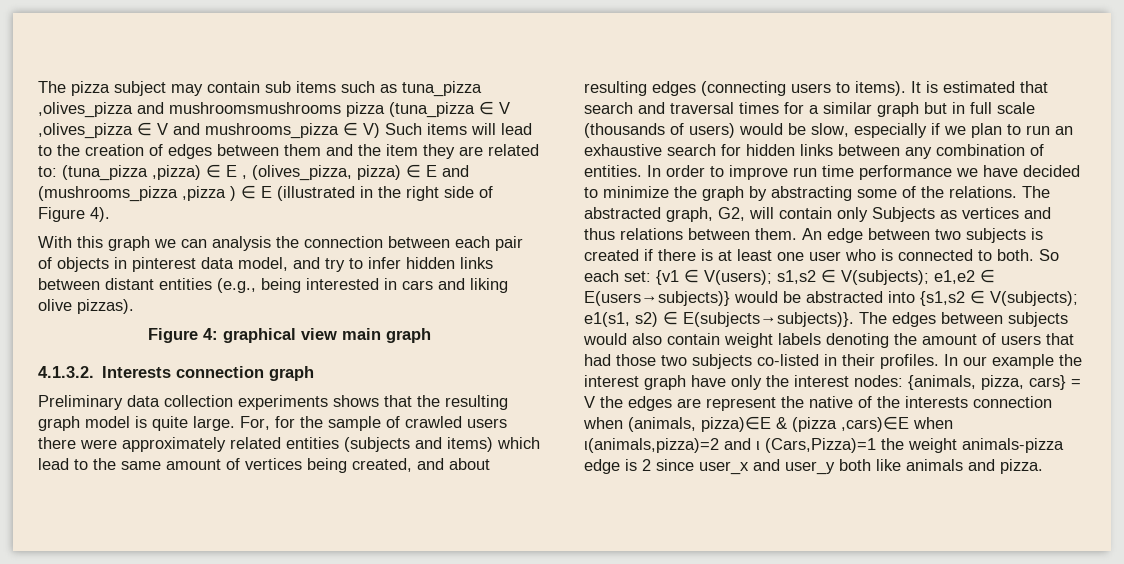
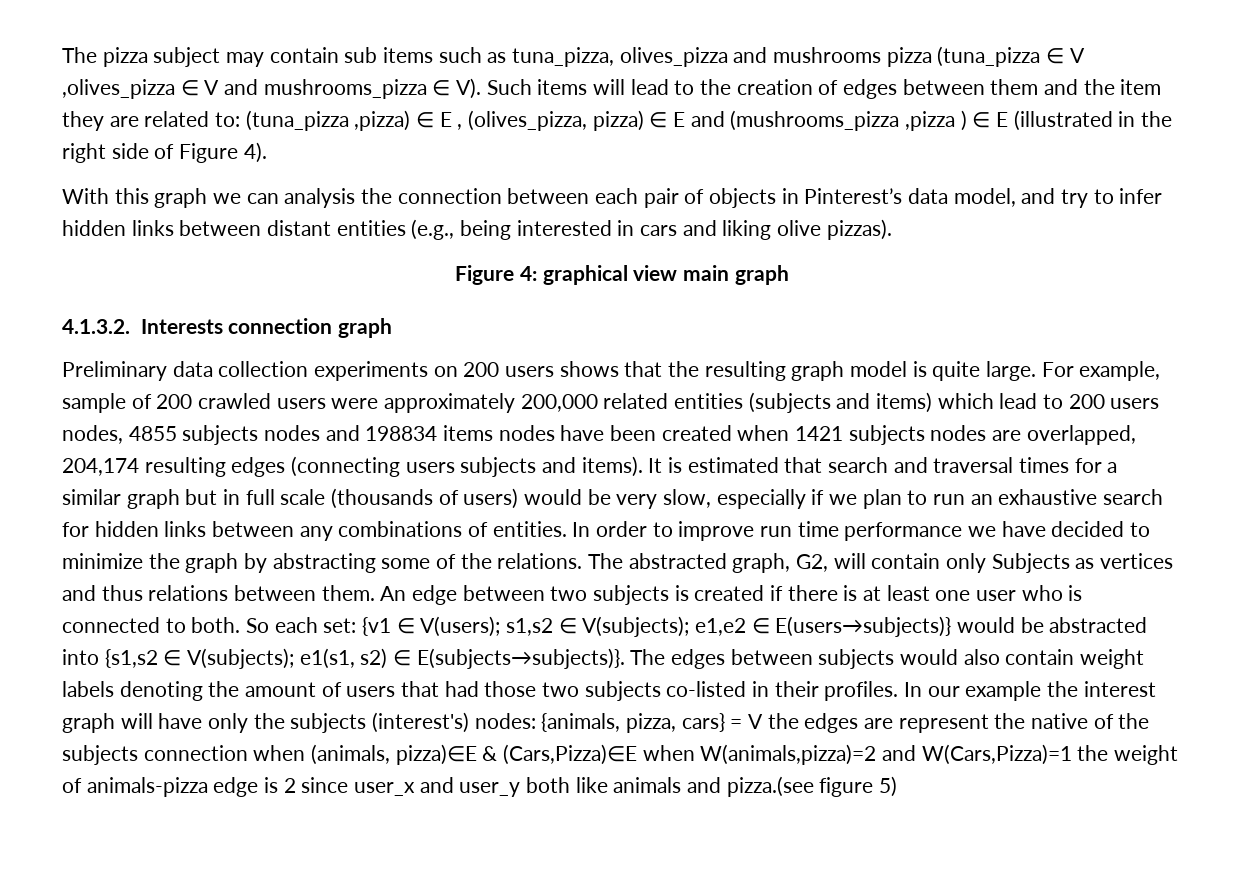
- The pizza subject may contain sub items such as tuna_pizza ,olives_pizza and mushroomsmushrooms pizza (tuna_pizza ∈ V ,olives_pizza ∈ V and mushrooms_pizza ∈ V) Such items will lead to the creation of edges between them and the item they are related to: (tuna_pizza ,pizza) ∈ E , (olives_pizza, pizza) ∈ E and (mushrooms_pizza ,pizza ) ∈ E (illustrated in the right side of Figure 4).
+ The pizza subject may contain sub items such as tuna_pizza, olives_pizza and mushrooms pizza (tuna_pizza ∈ V ,olives_pizza ∈ V and mushrooms_pizza ∈ V). Such items will lead to the creation of edges between them and the item they are related to: (tuna_pizza ,pizza) ∈ E , (olives_pizza, pizza) ∈ E and (mushrooms_pizza ,pizza ) ∈ E (illustrated in the right side of Figure 4).
- With this graph we can analysis the connection between each pair of objects in pinterest data model, and try to infer hidden links between distant entities (e.g., being interested in cars and liking olive pizzas).
+ With this graph we can analysis the connection between each pair of objects in Pinterest’s data model, and try to infer hidden links between distant entities (e.g., being interested in cars and liking olive pizzas).
- Preliminary data collection experiments shows that the resulting graph model is quite large.
+ Preliminary data collection experiments on 200 users shows that the resulting graph model is quite large.
- For, for the sample of crawled users there were approximately related entities (subjects and items) which lead to the same amount of vertices being created, and about resulting edges (connecting users to items).
+ For example, sample of 200 crawled users were approximately 200,000 related entities (subjects and items) which lead to 200 users nodes, 4855 subjects nodes and 198834 items nodes have been created when 1421 subjects nodes are overlapped, 204,174 resulting edges (connecting users subjects and items).
- It is estimated that search and traversal times for a similar graph but in full scale (thousands of users) would be slow, especially if we plan to run an exhaustive search for hidden links between any combination of entities.
+ It is estimated that search and traversal times for a similar graph but in full scale (thousands of users) would be very slow, especially if we plan to run an exhaustive search for hidden links between any combinations of entities.
- In our example the interest graph have only the interest nodes: {animals, pizza, cars} = V the edges are represent the native of the interests connection when (animals, pizza)∈E & (pizza ,cars)∈E when ι(animals,pizza)=2 and ι (Cars,Pizza)=1 the weight animals-pizza edge is 2 since user_x and user_y both like animals and pizza.
+ In our example the interest graph will have only the subjects (interest's) nodes: {animals, pizza, cars} = V the edges are represent the native of the subjects connection when (animals, pizza)∈E & (Cars,Pizza)∈E when W(animals,pizza)=2 and W(Cars,Pizza)=1 the weight of animals-pizza edge is 2 since user_x and user_y both like animals and pizza.(see figure 5)

